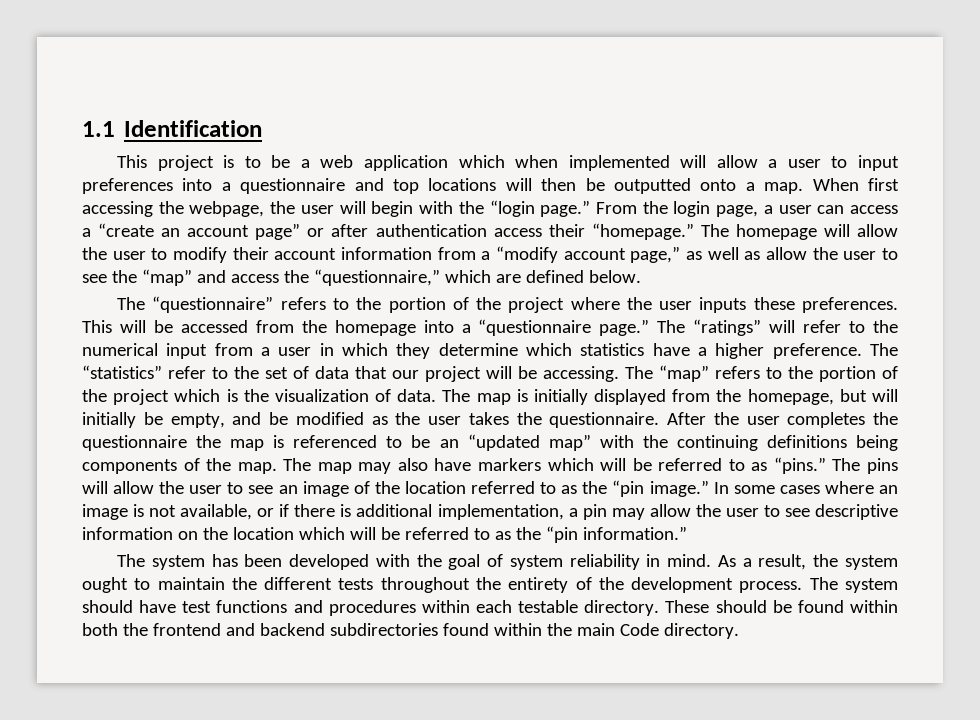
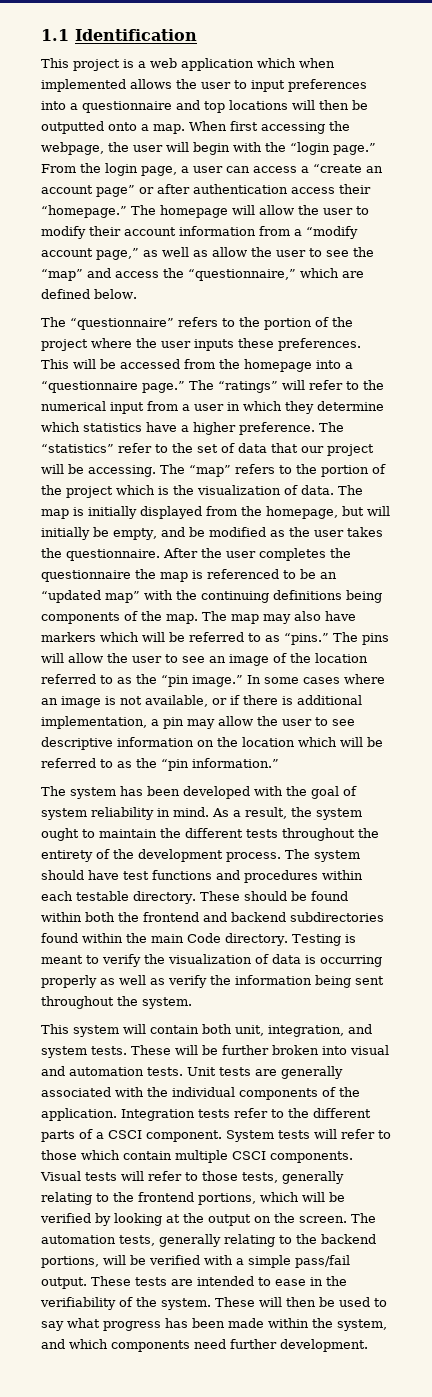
- This project is to be a web application which when implemented will allow a user to input preferences into a questionnaire and top locations will then be outputted onto a map.
+ This project is a web application which when implemented allows the user to input preferences into a questionnaire and top locations will then be outputted onto a map.
+ Testing is meant to verify the visualization of data is occurring properly as well as verify the information being sent throughout the system.
+ This system will contain both unit, integration, and system tests. These will be further broken into visual and automation tests. Unit tests are generally associated with the individual components of the application. Integration tests refer to the different parts of a CSCI component. System tests will refer to those which contain multiple CSCI components. Visual tests will refer to those tests, generally relating to the frontend portions, which will be verified by looking at the output on the screen. The automation tests, generally relating to the backend portions, will be verified with a simple pass/fail output. These tests are intended to ease in the verifiability of the system. These will then be used to say what progress has been made within the system, and which components need further development.

